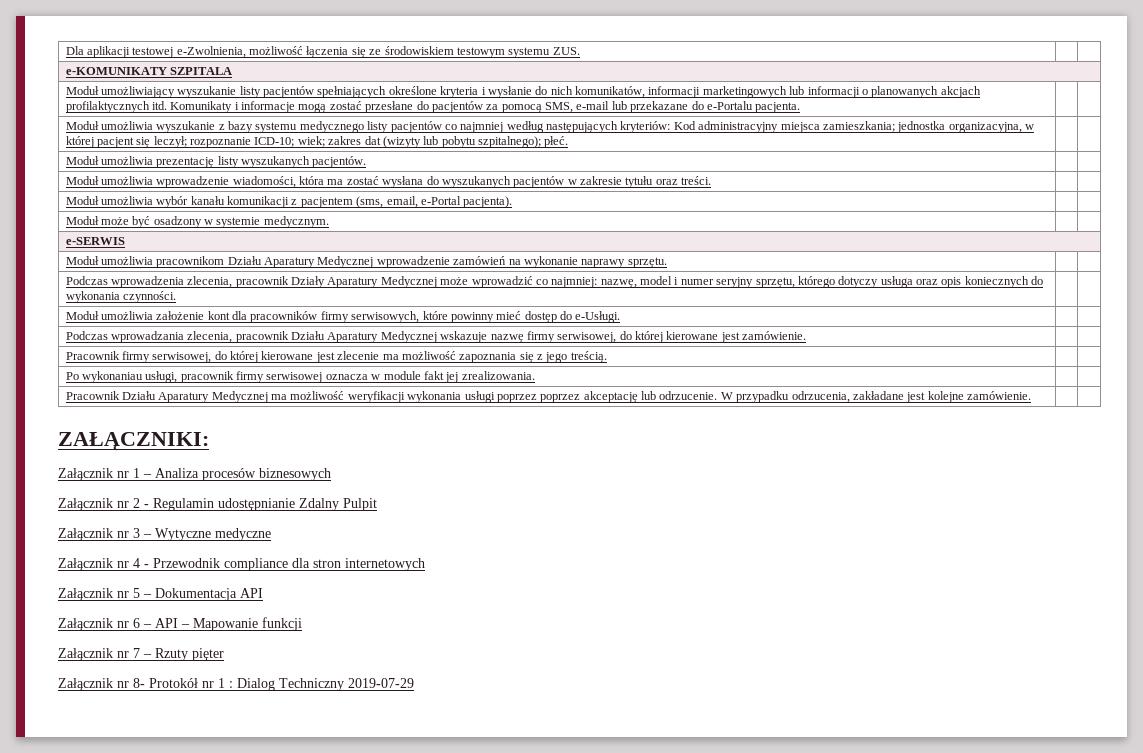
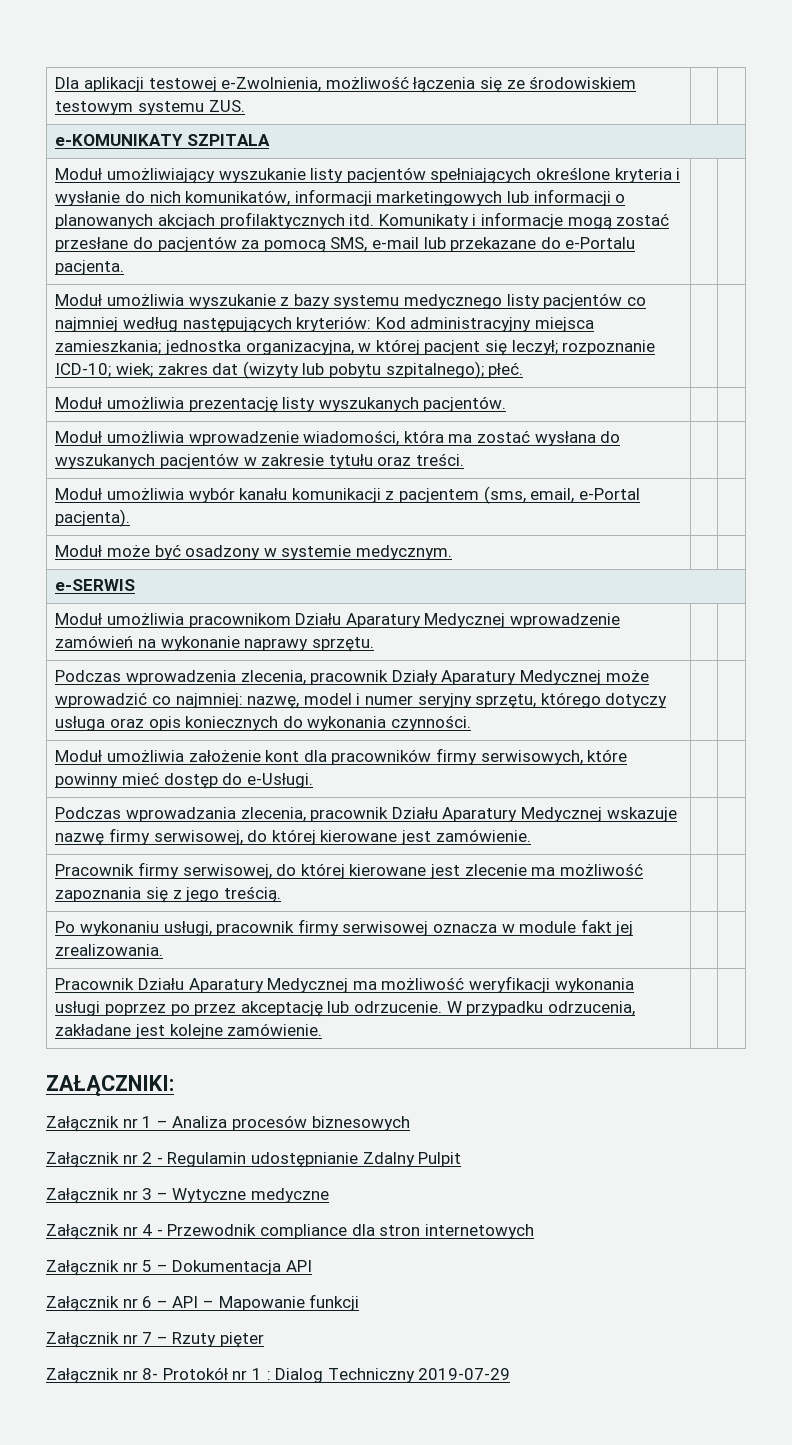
- Po wykonaniau usługi, pracownik firmy serwisowej oznacza w module fakt jej zrealizowania. | |
+ Po wykonaniu usługi, pracownik firmy serwisowej oznacza w module fakt jej zrealizowania. | |
- Pracownik Działu Aparatury Medycznej ma możliwość weryfikacji wykonania usługi poprzez poprzez akceptację lub odrzucenie. W przypadku odrzucenia, zakładane jest kolejne zamówienie. | |
+ Pracownik Działu Aparatury Medycznej ma możliwość weryfikacji wykonania usługi poprzez po przez akceptację lub odrzucenie. W przypadku odrzucenia, zakładane jest kolejne zamówienie. | |

